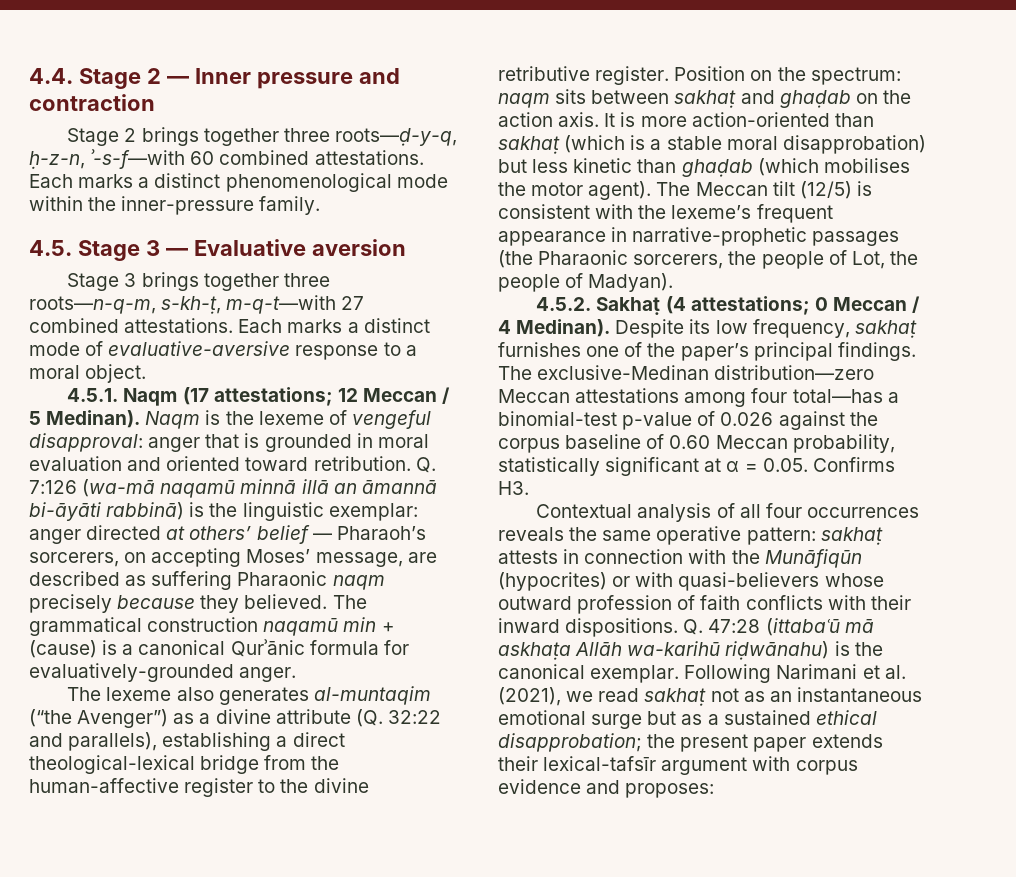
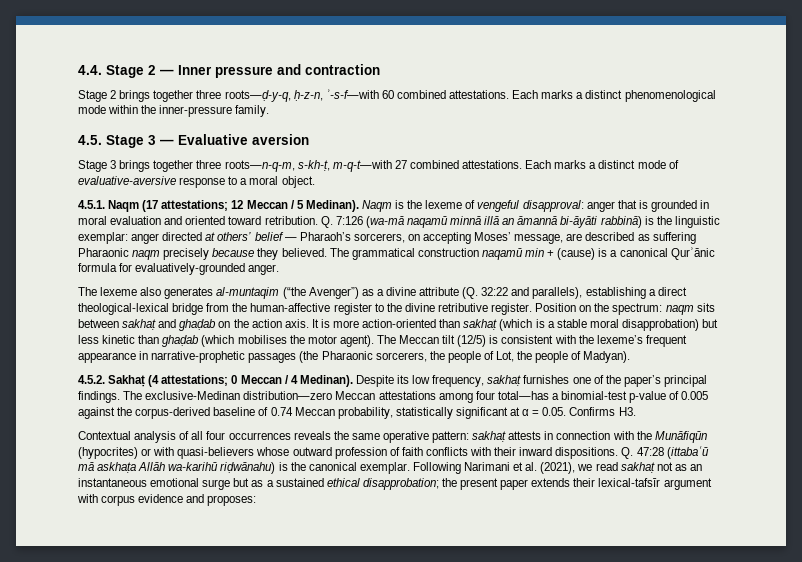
- The exclusive-Medinan distribution—zero Meccan attestations among four total—has a binomial-test p-value of 0.026 against the corpus baseline of 0.60 Meccan probability, statistically significant at α = 0.05. Confirms H3.
+ The exclusive-Medinan distribution—zero Meccan attestations among four total—has a binomial-test p-value of 0.005 against the corpus-derived baseline of 0.74 Meccan probability, statistically significant at α = 0.05. Confirms H3.

